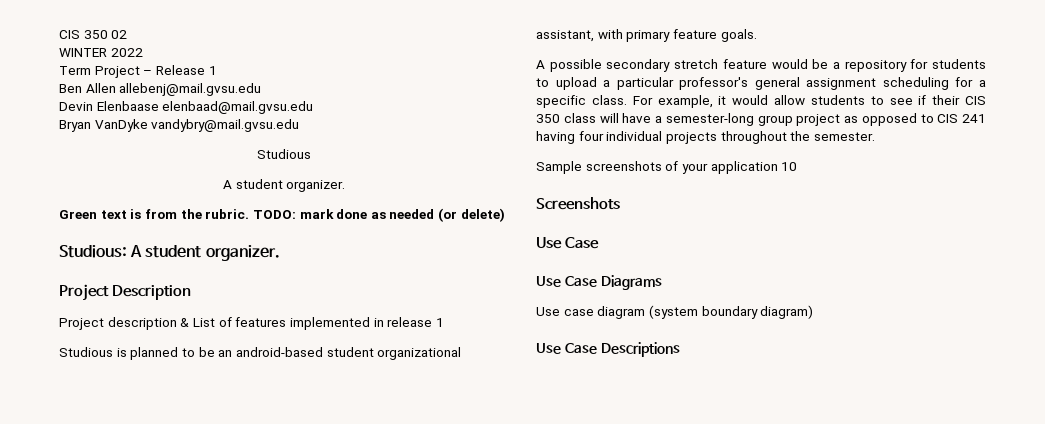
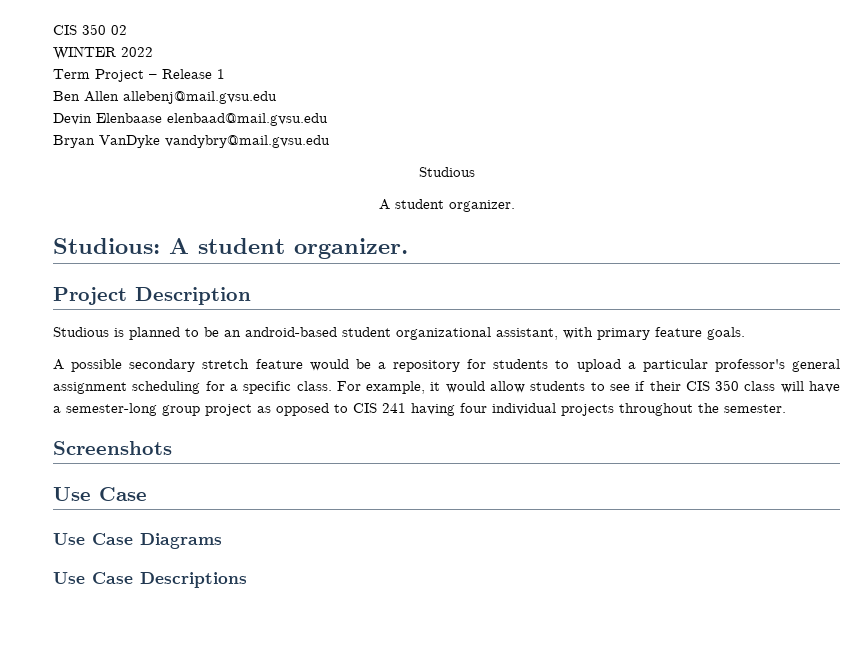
- Green text is from the rubric. TODO: mark done as needed (or delete)
- Project description & List of features implemented in release 1
- Sample screenshots of your application 10
- Use case diagram (system boundary diagram)

